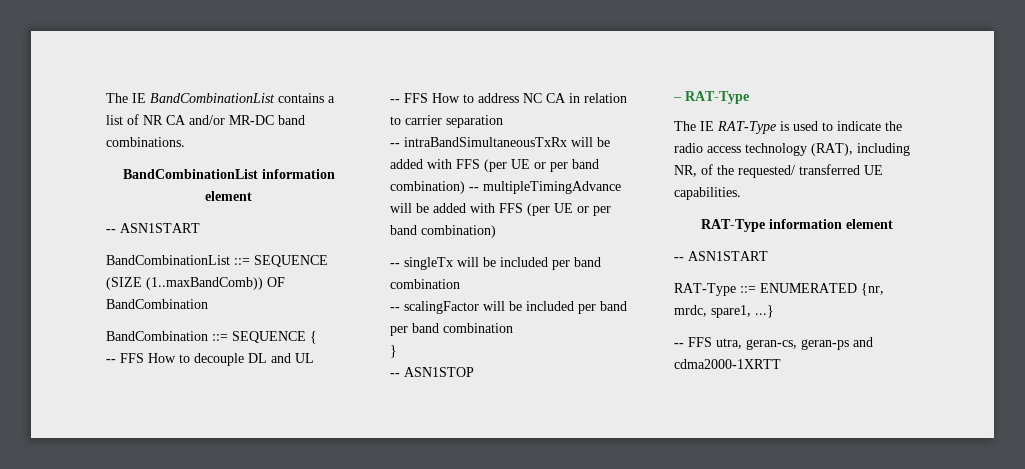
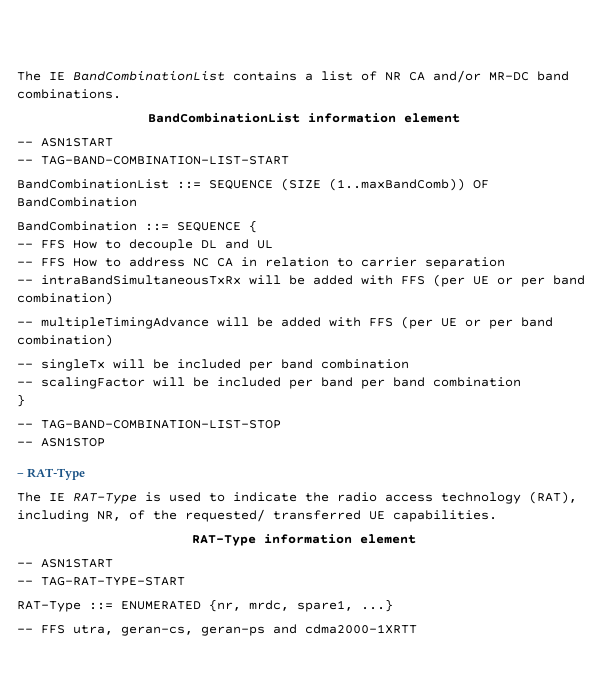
+ -- TAG-BAND-COMBINATION-LIST-START
- -- intraBandSimultaneousTxRx will be added with FFS (per UE or per band combination) -- multipleTimingAdvance will be added with FFS (per UE or per band combination)
+ -- intraBandSimultaneousTxRx will be added with FFS (per UE or per band combination)
+ -- multipleTimingAdvance will be added with FFS (per UE or per band combination)
+ -- TAG-BAND-COMBINATION-LIST-STOP
+ -- TAG-RAT-TYPE-START

